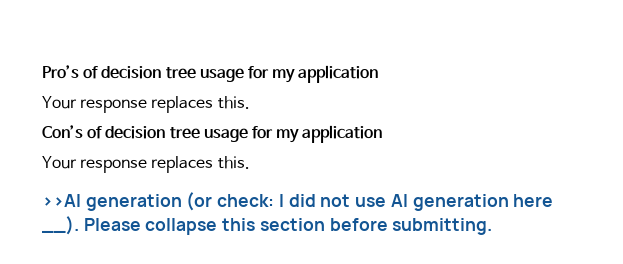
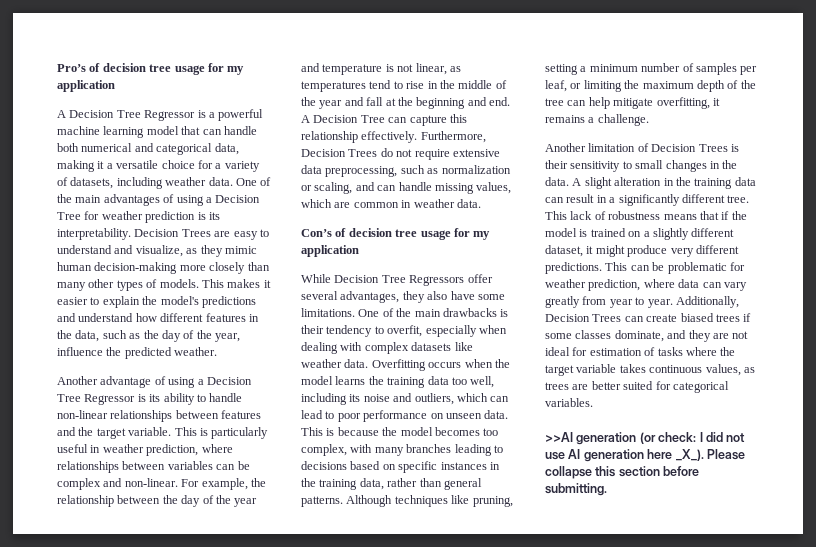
  Pro’s of decision tree usage for my application
- Your response replaces this.
+ A Decision Tree Regressor is a powerful machine learning model that can handle both numerical and categorical data, making it a versatile choice for a variety of datasets, including weather data. One of the main advantages of using a Decision Tree for weather prediction is its interpretability. Decision Trees are easy to understand and visualize, as they mimic human decision-making more closely than many other types of models. This makes it easier to explain the model's predictions and understand how different features in the data, such as the day of the year, influence the predicted weather.
+ Another advantage of using a Decision Tree Regressor is its ability to handle non-linear relationships between features and the target variable. This is particularly useful in weather prediction, where relationships between variables can be complex and non-linear. For example, the relationship between the day of the year and temperature is not linear, as temperatures tend to rise in the middle of the year and fall at the beginning and end. A Decision Tree can capture this relationship effectively. Furthermore, Decision Trees do not require extensive data preprocessing, such as normalization or scaling, and can handle missing values, which are common in weather data.
  Con’s of decision tree usage for my application
- Your response replaces this.
+ While Decision Tree Regressors offer several advantages, they also have some limitations. One of the main drawbacks is their tendency to overfit, especially when dealing with complex datasets like weather data. Overfitting occurs when the model learns the training data too well, including its noise and outliers, which can lead to poor performance on unseen data. This is because the model becomes too complex, with many branches leading to decisions based on specific instances in the training data, rather than general patterns. Although techniques like pruning, setting a minimum number of samples per leaf, or limiting the maximum depth of the tree can help mitigate overfitting, it remains a challenge.
+ Another limitation of Decision Trees is their sensitivity to small changes in the data. A slight alteration in the training data can result in a significantly different tree. This lack of robustness means that if the model is trained on a slightly different dataset, it might produce very different predictions. This can be problematic for weather prediction, where data can vary greatly from year to year. Additionally, Decision Trees can create biased trees if some classes dominate, and they are not ideal for estimation of tasks where the target variable takes continuous values, as trees are better suited for categorical variables.
- >>AI generation (or check: I did not use AI generation here __).
+ >>AI generation (or check: I did not use AI generation here _X_).

